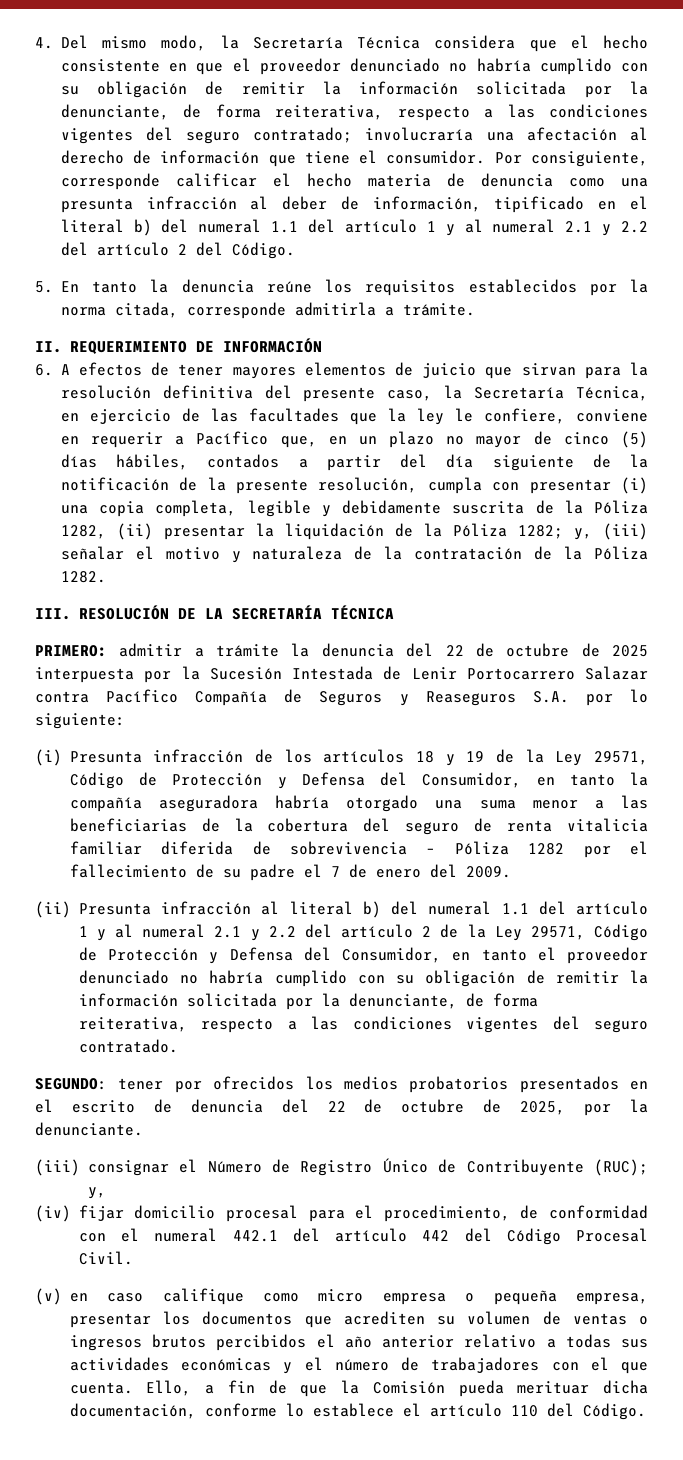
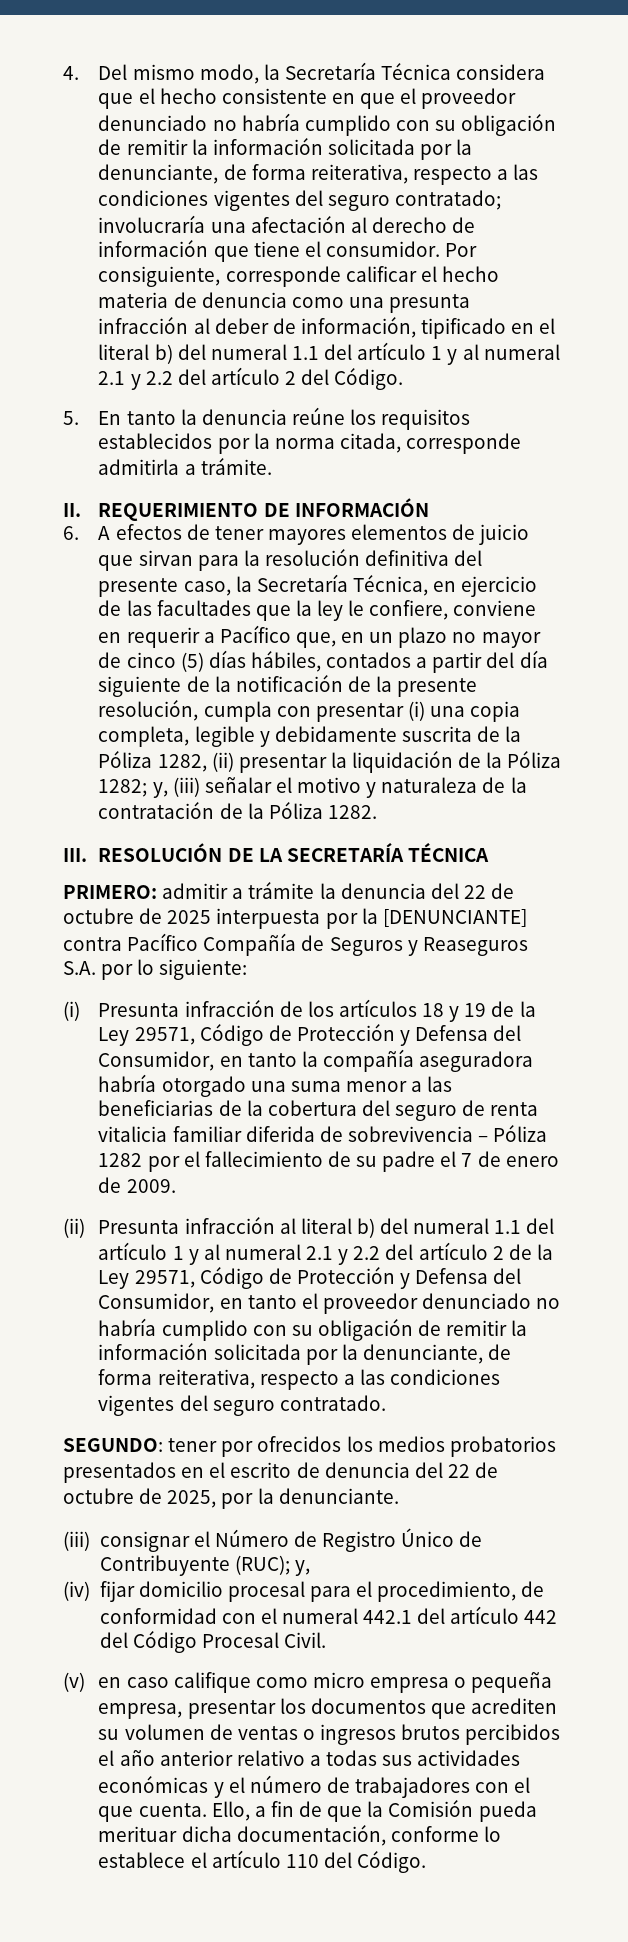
- PRIMERO: admitir a trámite la denuncia del 22 de octubre de 2025 interpuesta por la Sucesión Intestada de Lenir Portocarrero Salazar contra Pacífico Compañía de Seguros y Reaseguros S.A. por lo siguiente:
+ PRIMERO: admitir a trámite la denuncia del 22 de octubre de 2025 interpuesta por la [DENUNCIANTE] contra Pacífico Compañía de Seguros y Reaseguros S.A. por lo siguiente:
- (i) Presunta infracción de los artículos 18 y 19 de la Ley 29571, Código de Protección y Defensa del Consumidor, en tanto la compañía aseguradora habría otorgado una suma menor a las beneficiarias de la cobertura del seguro de renta vitalicia familiar diferida de sobrevivencia – Póliza 1282 por el fallecimiento de su padre el 7 de enero del 2009.
+ (i) Presunta infracción de los artículos 18 y 19 de la Ley 29571, Código de Protección y Defensa del Consumidor, en tanto la compañía aseguradora habría otorgado una suma menor a las beneficiarias de la cobertura del seguro de renta vitalicia familiar diferida de sobrevivencia – Póliza 1282 por el fallecimiento de su padre el 7 de enero de 2009.

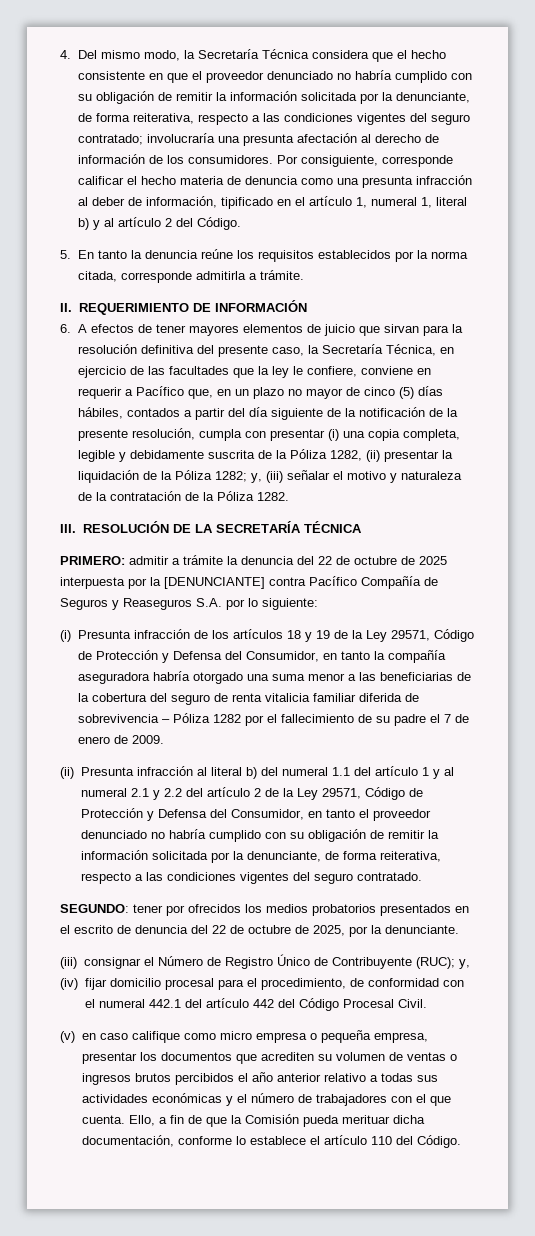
- 4. Del mismo modo, la Secretaría Técnica considera que el hecho consistente en que el proveedor denunciado no habría cumplido con su obligación de remitir la información solicitada por la denunciante, de forma reiterativa, respecto a las condiciones vigentes del seguro contratado; involucraría una afectación al derecho de información que tiene el consumidor.
+ 4. Del mismo modo, la Secretaría Técnica considera que el hecho consistente en que el proveedor denunciado no habría cumplido con su obligación de remitir la información solicitada por la denunciante, de forma reiterativa, respecto a las condiciones vigentes del seguro contratado; involucraría una presunta afectación al derecho de información de los consumidores.
- Por consiguiente, corresponde calificar el hecho materia de denuncia como una presunta infracción al deber de información, tipificado en el literal b) del numeral 1.1 del artículo 1 y al numeral 2.1 y 2.2 del artículo 2 del Código.
+ Por consiguiente, corresponde calificar el hecho materia de denuncia como una presunta infracción al deber de información, tipificado en el artículo 1, numeral 1, literal b) y al artículo 2 del Código.

